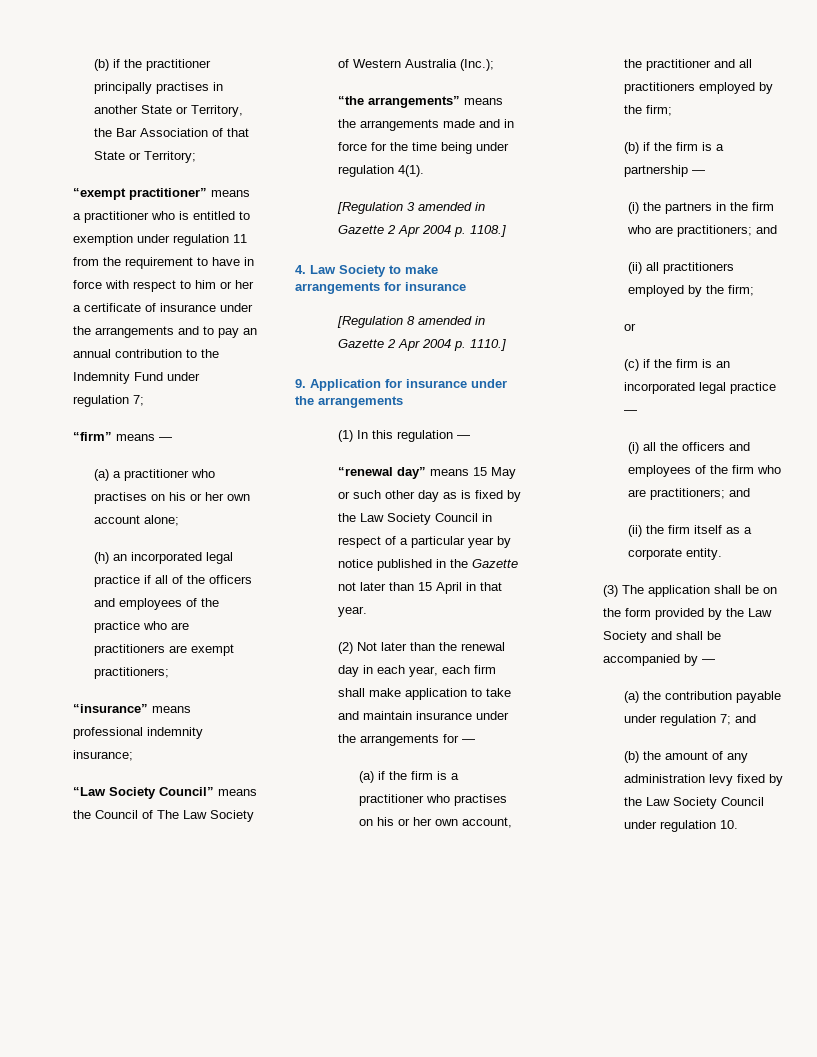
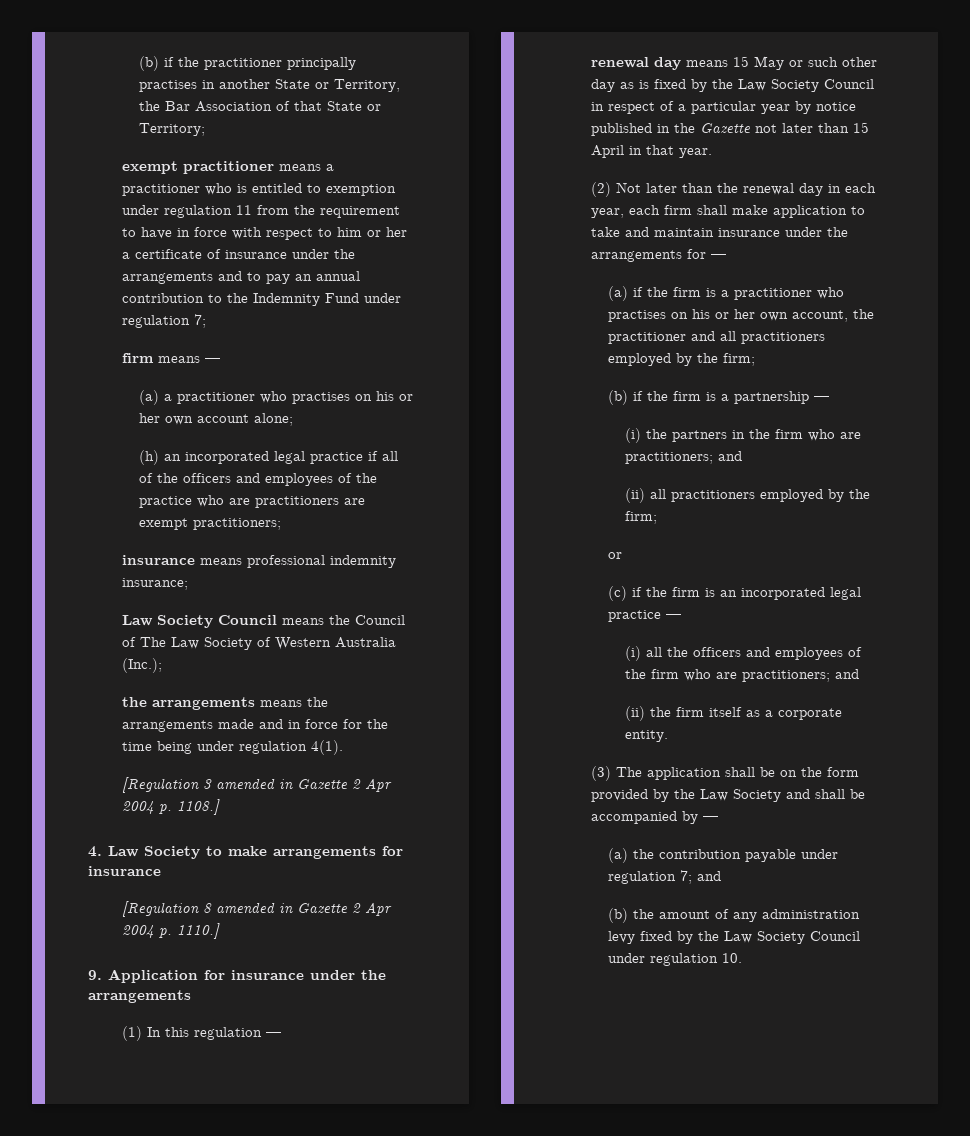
- “exempt practitioner” means a practitioner who is entitled to exemption under regulation 11 from the requirement to have in force with respect to him or her a certificate of insurance under the arrangements and to pay an annual contribution to the Indemnity Fund under regulation 7;
+ exempt practitioner means a practitioner who is entitled to exemption under regulation 11 from the requirement to have in force with respect to him or her a certificate of insurance under the arrangements and to pay an annual contribution to the Indemnity Fund under regulation 7;
- “firm” means —
+ firm means —
- “insurance” means professional indemnity insurance;
+ insurance means professional indemnity insurance;
- “Law Society Council” means the Council of The Law Society of Western Australia (Inc.);
+ Law Society Council means the Council of The Law Society of Western Australia (Inc.);
- “the arrangements” means the arrangements made and in force for the time being under regulation 4(1).
+ the arrangements means the arrangements made and in force for the time being under regulation 4(1).
- “renewal day” means 15 May or such other day as is fixed by the Law Society Council in respect of a particular year by notice published in the Gazette not later than 15 April in that year.
+ renewal day means 15 May or such other day as is fixed by the Law Society Council in respect of a particular year by notice published in the Gazette not later than 15 April in that year.

